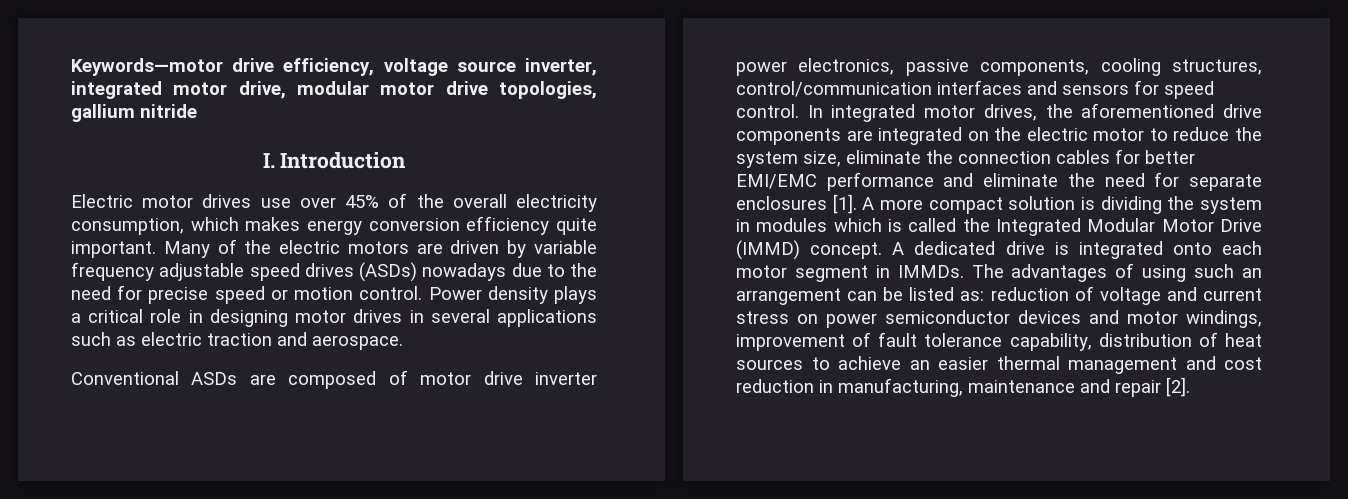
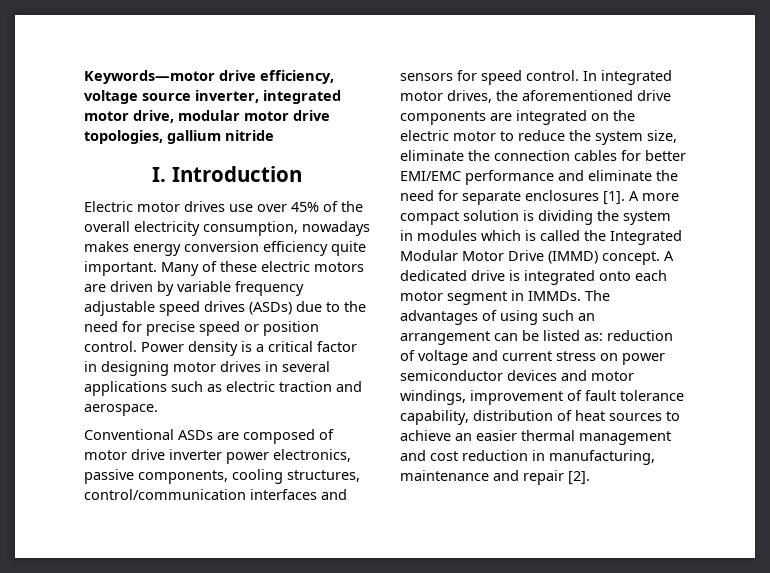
- Electric motor drives use over 45% of the overall electricity consumption, which makes energy conversion efficiency quite important.
+ Electric motor drives use over 45% of the overall electricity consumption, nowadays makes energy conversion efficiency quite important.
- Many of the electric motors are driven by variable frequency adjustable speed drives (ASDs) nowadays due to the need for precise speed or motion control.
+ Many of these electric motors are driven by variable frequency adjustable speed drives (ASDs) due to the need for precise speed or position control.
- Power density plays a critical role in designing motor drives in several applications such as electric traction and aerospace.
+ Power density is a critical factor in designing motor drives in several applications such as electric traction and aerospace.

